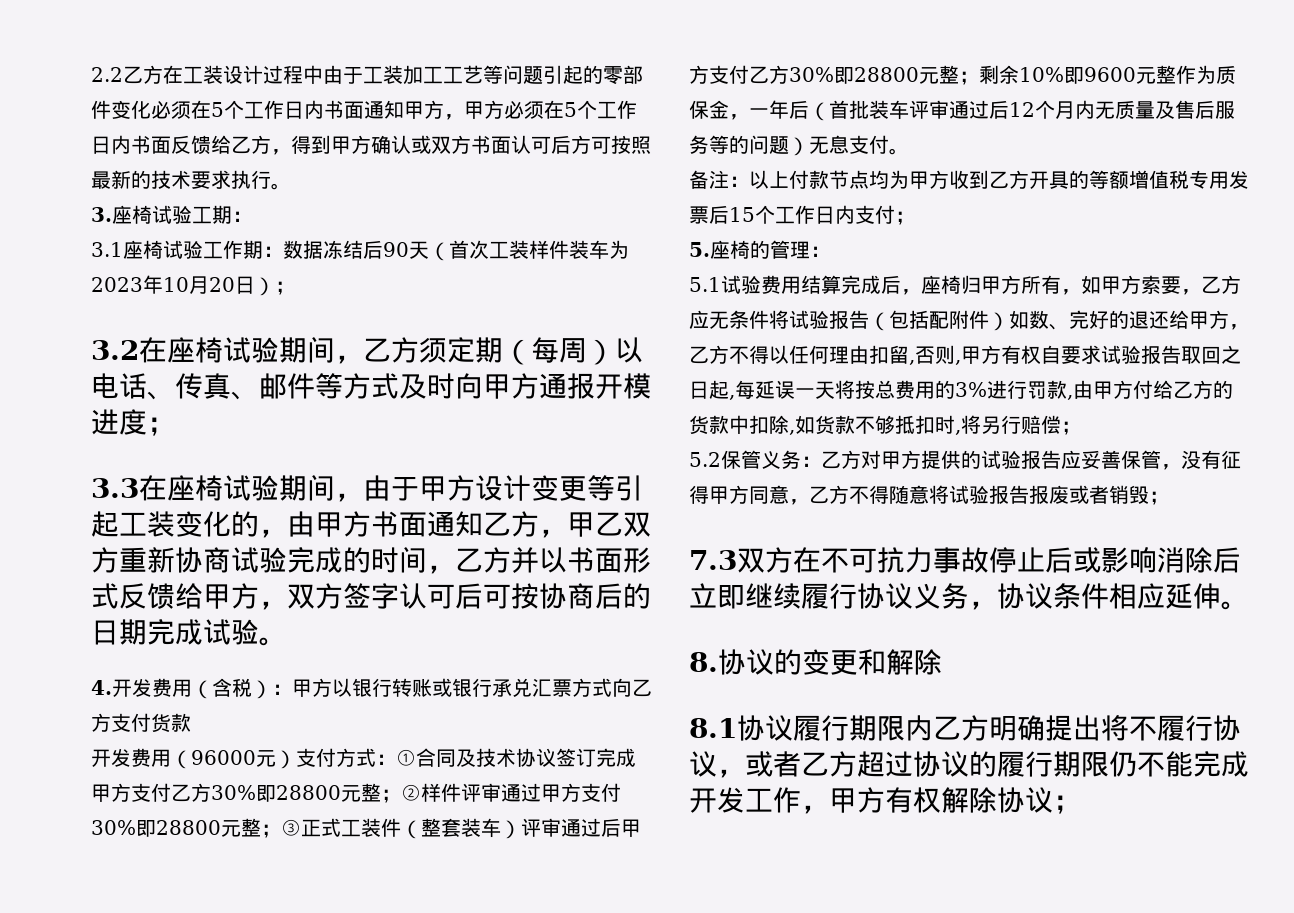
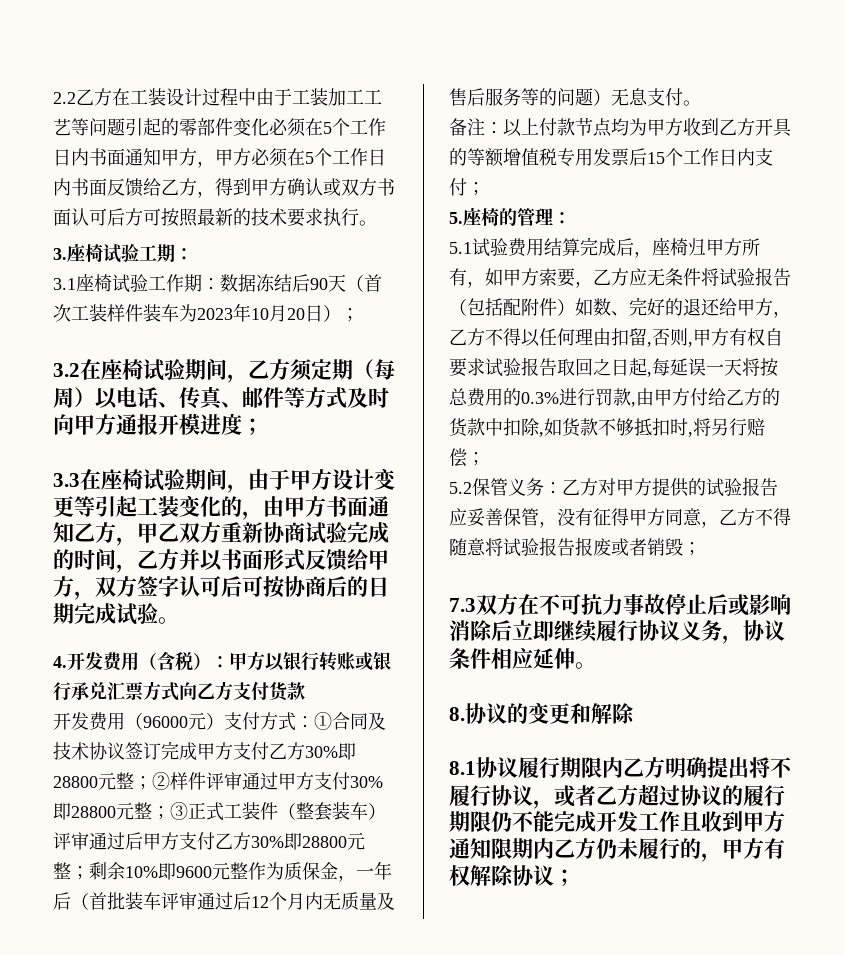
- 5.1试验费用结算完成后，座椅归甲方所有，如甲方索要，乙方应无条件将试验报告（包括配附件）如数、完好的退还给甲方，乙方不得以任何理由扣留,否则,甲方有权自要求试验报告取回之日起,每延误一天将按总费用的3%进行罚款,由甲方付给乙方的货款中扣除,如货款不够抵扣时,将另行赔偿；
+ 5.1试验费用结算完成后，座椅归甲方所有，如甲方索要，乙方应无条件将试验报告（包括配附件）如数、完好的退还给甲方，乙方不得以任何理由扣留,否则,甲方有权自要求试验报告取回之日起,每延误一天将按总费用的0.3%进行罚款,由甲方付给乙方的货款中扣除,如货款不够抵扣时,将另行赔偿；
- 8.1协议履行期限内乙方明确提出将不履行协议，或者乙方超过协议的履行期限仍不能完成开发工作，甲方有权解除协议；
+ 8.1协议履行期限内乙方明确提出将不履行协议，或者乙方超过协议的履行期限仍不能完成开发工作且收到甲方通知限期内乙方仍未履行的，甲方有权解除协议；

